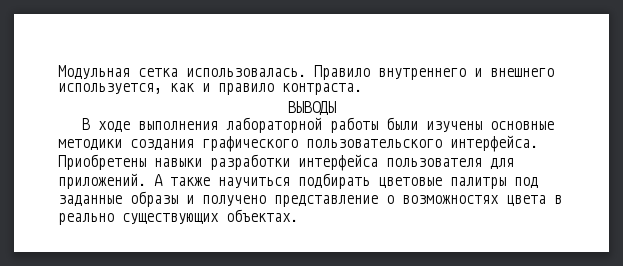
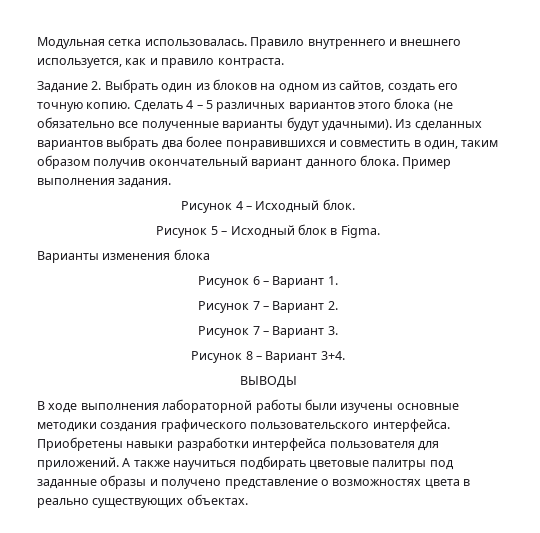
+ Задание 2. Выбрать один из блоков на одном из сайтов, создать его точную копию. Сделать 4 – 5 различных вариантов этого блока (не обязательно все полученные варианты будут удачными). Из сделанных вариантов выбрать два более понравившихся и совместить в один, таким образом получив окончательный вариант данного блока. Пример выполнения задания.
+ Рисунок 4 – Исходный блок.
+ Рисунок 5 – Исходный блок в Figma.
+ Варианты изменения блока
+ Рисунок 6 – Вариант 1.
+ Рисунок 7 – Вариант 2.
+ Рисунок 7 – Вариант 3.
+ Рисунок 8 – Вариант 3+4.

